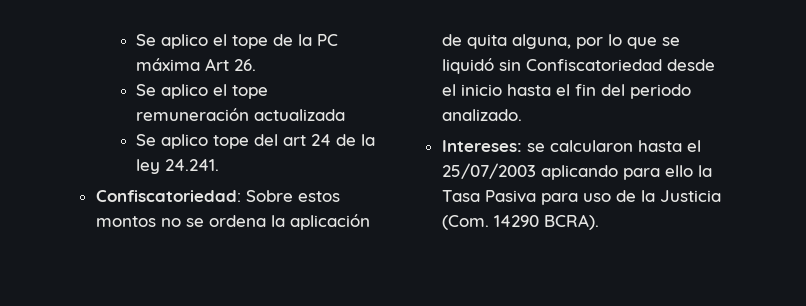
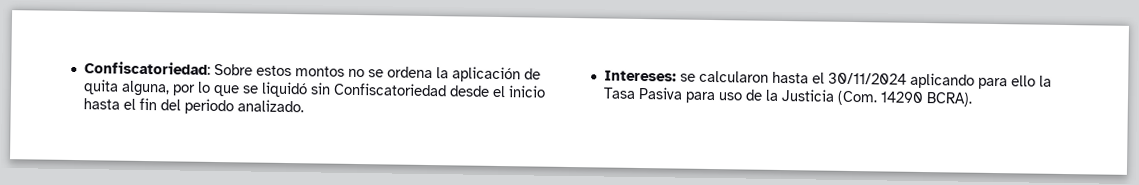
- Se aplico el tope de la PC máxima Art 26.
- Se aplico el tope remuneración actualizada
- Se aplico tope del art 24 de la ley 24.241.
- Intereses: se calcularon hasta el 25/07/2003 aplicando para ello la Tasa Pasiva para uso de la Justicia (Com. 14290 BCRA).
+ Intereses: se calcularon hasta el 30/11/2024 aplicando para ello la Tasa Pasiva para uso de la Justicia (Com. 14290 BCRA).

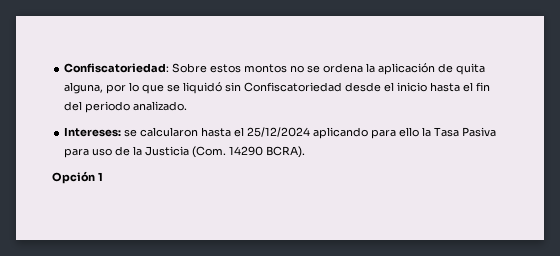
- Intereses: se calcularon hasta el 30/11/2024 aplicando para ello la Tasa Pasiva para uso de la Justicia (Com. 14290 BCRA).
+ Intereses: se calcularon hasta el 25/12/2024 aplicando para ello la Tasa Pasiva para uso de la Justicia (Com. 14290 BCRA).
+ Opción 1

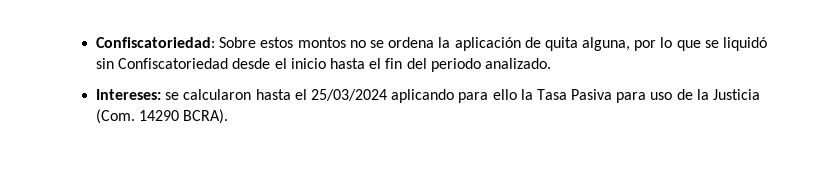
- Intereses: se calcularon hasta el 25/12/2024 aplicando para ello la Tasa Pasiva para uso de la Justicia (Com. 14290 BCRA).
+ Intereses: se calcularon hasta el 25/03/2024 aplicando para ello la Tasa Pasiva para uso de la Justicia (Com. 14290 BCRA).
- Opción 1

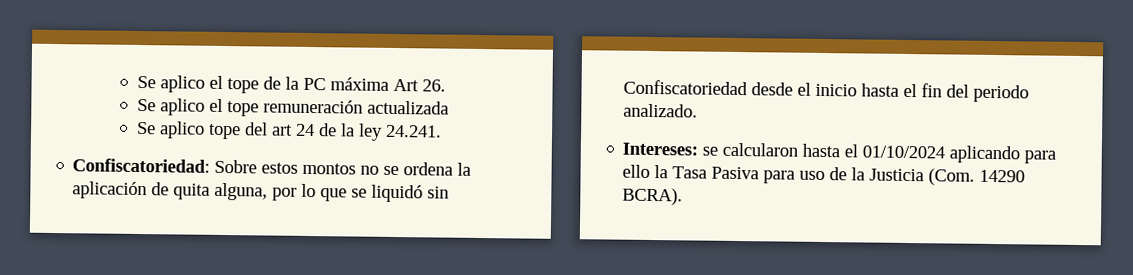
+ Se aplico el tope de la PC máxima Art 26.
+ Se aplico el tope remuneración actualizada
+ Se aplico tope del art 24 de la ley 24.241.
- Intereses: se calcularon hasta el 25/03/2024 aplicando para ello la Tasa Pasiva para uso de la Justicia (Com. 14290 BCRA).
+ Intereses: se calcularon hasta el 01/10/2024 aplicando para ello la Tasa Pasiva para uso de la Justicia (Com. 14290 BCRA).

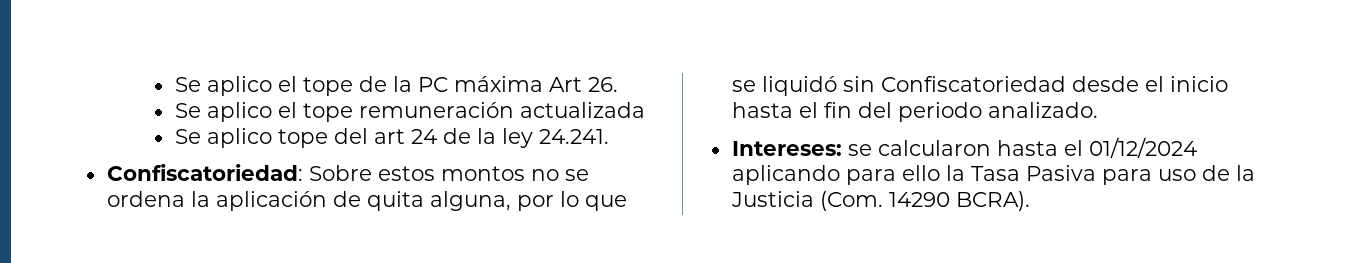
- Intereses: se calcularon hasta el 01/10/2024 aplicando para ello la Tasa Pasiva para uso de la Justicia (Com. 14290 BCRA).
+ Intereses: se calcularon hasta el 01/12/2024 aplicando para ello la Tasa Pasiva para uso de la Justicia (Com. 14290 BCRA).

